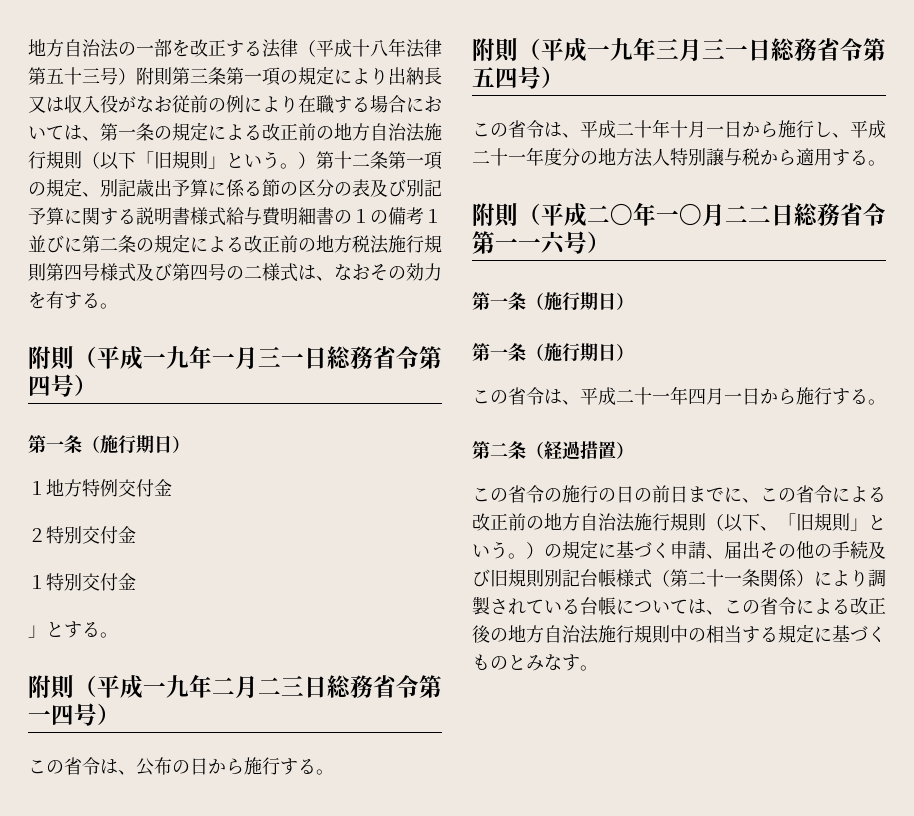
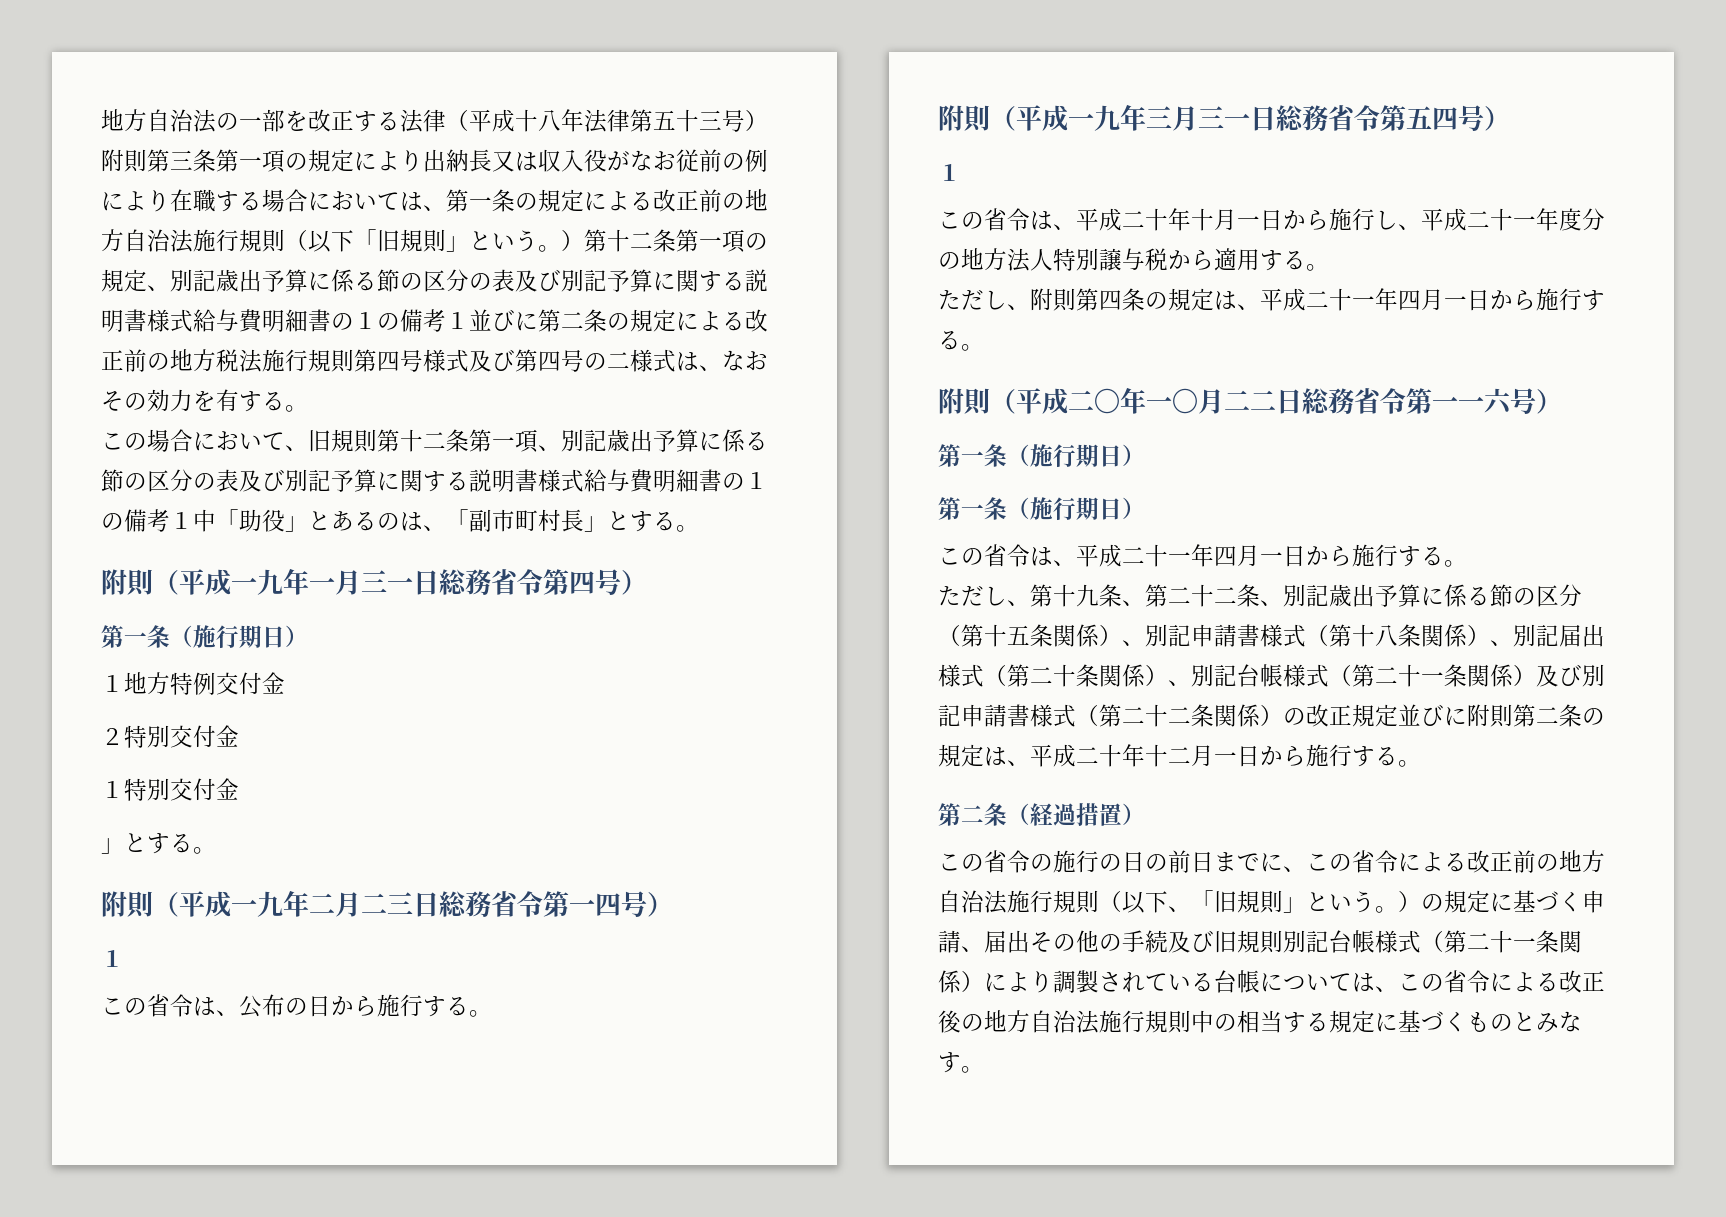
+ この場合において、旧規則第十二条第一項、別記歳出予算に係る節の区分の表及び別記予算に関する説明書様式給与費明細書の１の備考１中「助役」とあるのは、「副市町村長」とする。
  附則（平成一九年二月二三日総務省令第一四号）
+ １
  附則（平成一九年三月三一日総務省令第五四号）
+ １
+ ただし、附則第四条の規定は、平成二十一年四月一日から施行する。
+ ただし、第十九条、第二十二条、別記歳出予算に係る節の区分（第十五条関係）、別記申請書様式（第十八条関係）、別記届出様式（第二十条関係）、別記台帳様式（第二十一条関係）及び別記申請書様式（第二十二条関係）の改正規定並びに附則第二条の規定は、平成二十年十二月一日から施行する。

